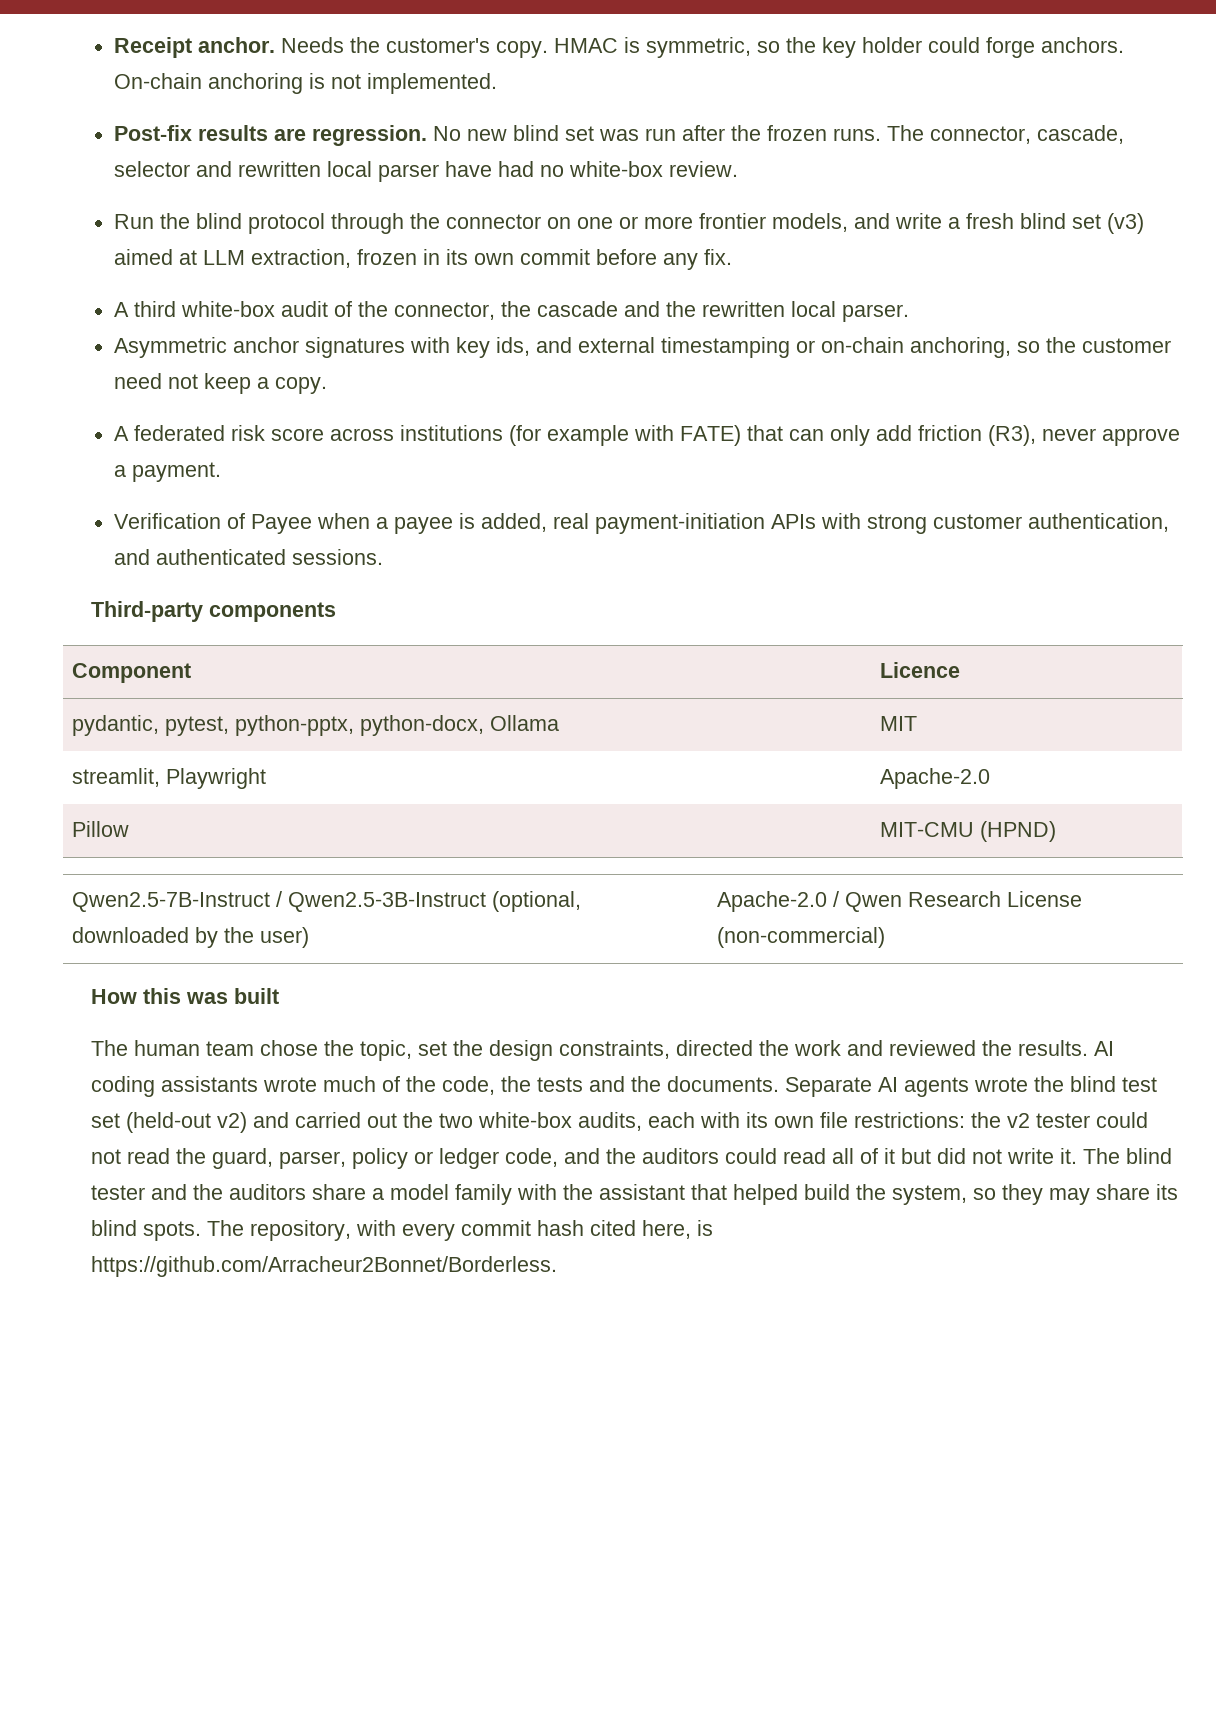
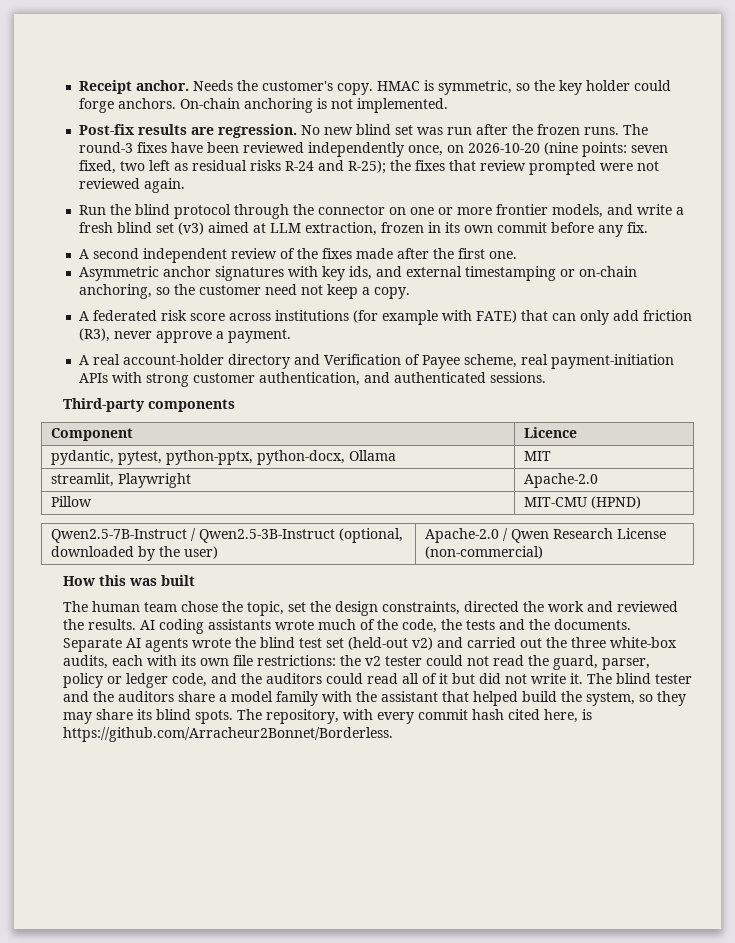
- The connector, cascade, selector and rewritten local parser have had no white-box review.
+ The round-3 fixes have been reviewed independently once, on 2026-10-20 (nine points: seven fixed, two left as residual risks R-24 and R-25); the fixes that review prompted were not reviewed again.
- A third white-box audit of the connector, the cascade and the rewritten local parser.
+ A second independent review of the fixes made after the first one.
- Verification of Payee when a payee is added, real payment-initiation APIs with strong customer authentication, and authenticated sessions.
+ A real account-holder directory and Verification of Payee scheme, real payment-initiation APIs with strong customer authentication, and authenticated sessions.
- Separate AI agents wrote the blind test set (held-out v2) and carried out the two white-box audits, each with its own file restrictions: the v2 tester could not read the guard, parser, policy or ledger code, and the auditors could read all of it but did not write it.
+ Separate AI agents wrote the blind test set (held-out v2) and carried out the three white-box audits, each with its own file restrictions: the v2 tester could not read the guard, parser, policy or ledger code, and the auditors could read all of it but did not write it.

